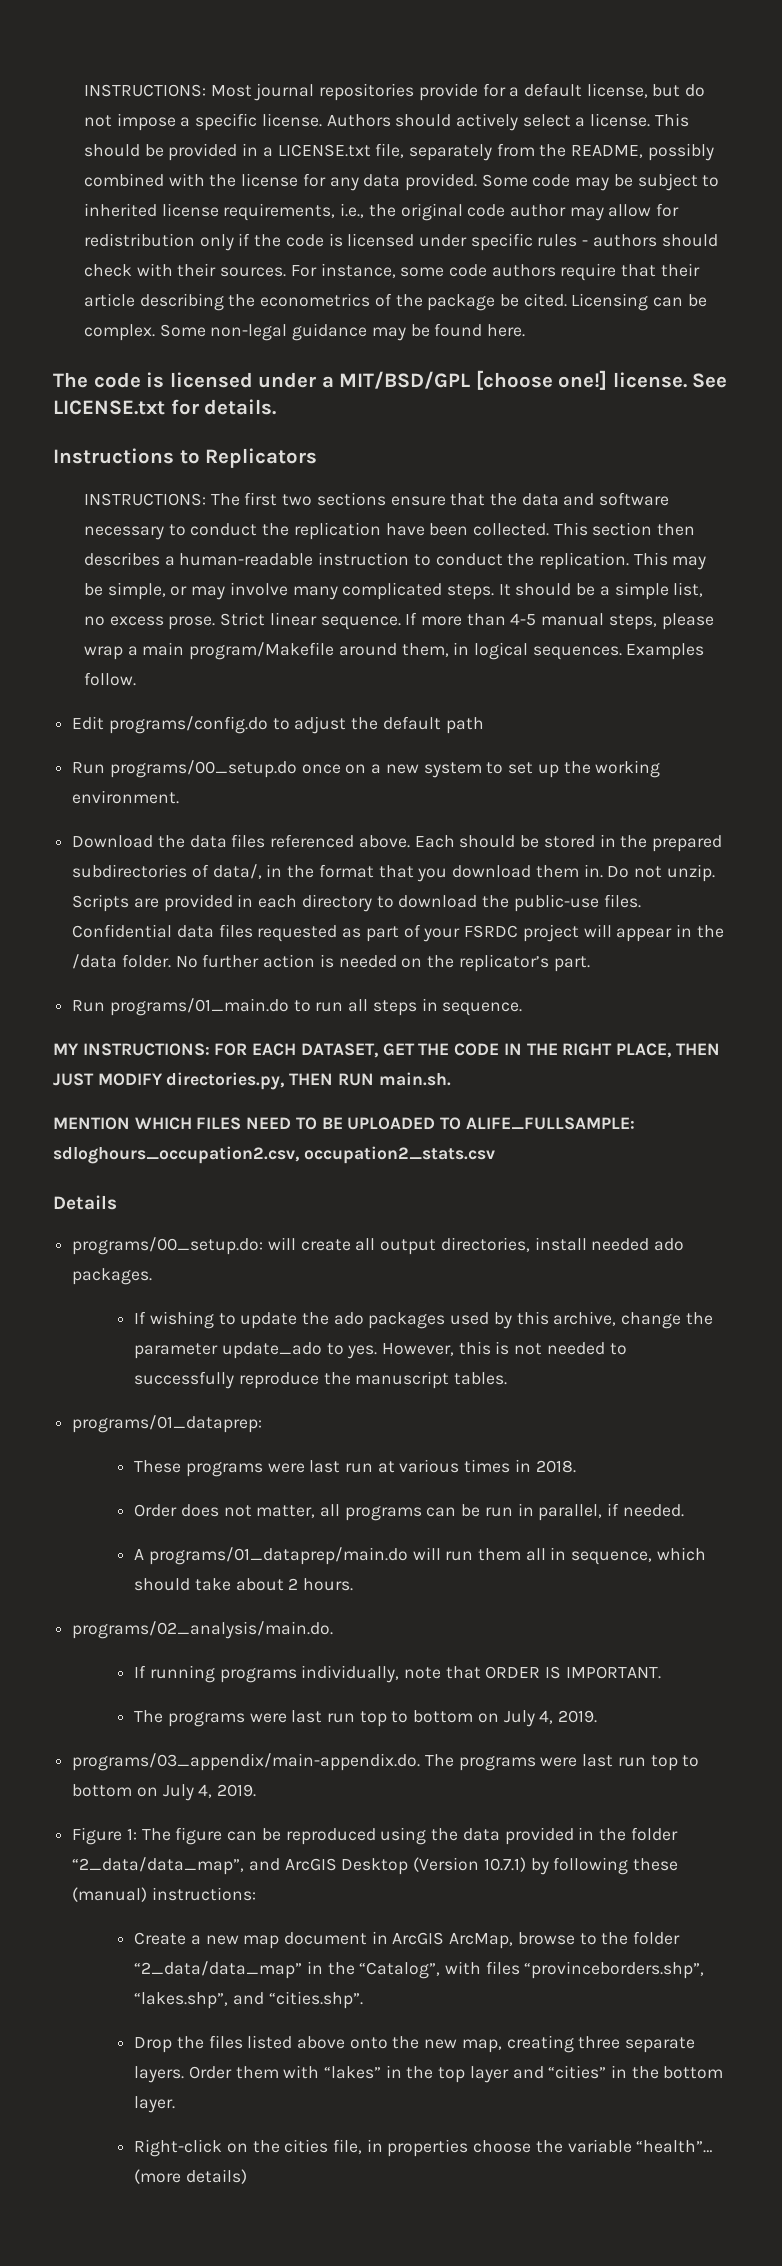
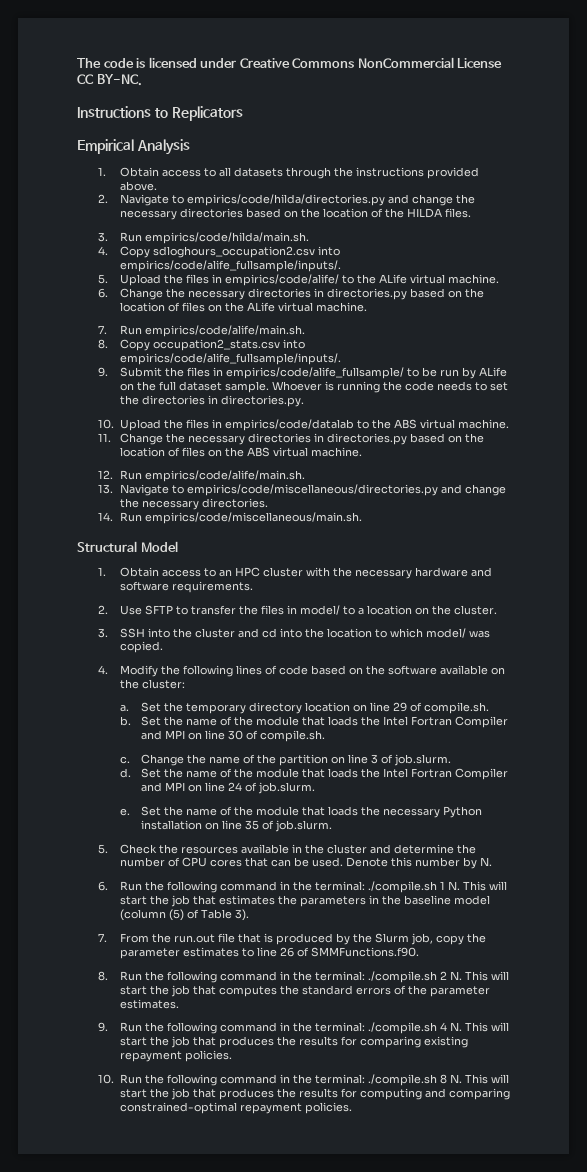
- INSTRUCTIONS: Most journal repositories provide for a default license, but do not impose a specific license. Authors should actively select a license. This should be provided in a LICENSE.txt file, separately from the README, possibly combined with the license for any data provided. Some code may be subject to inherited license requirements, i.e., the original code author may allow for redistribution only if the code is licensed under specific rules - authors should check with their sources. For instance, some code authors require that their article describing the econometrics of the package be cited. Licensing can be complex. Some non-legal guidance may be found here.
- The code is licensed under a MIT/BSD/GPL [choose one!] license. See LICENSE.txt for details.
+ The code is licensed under Creative Commons NonCommercial License CC BY-NC.
  Instructions to Replicators
- INSTRUCTIONS: The first two sections ensure that the data and software necessary to conduct the replication have been collected. This section then describes a human-readable instruction to conduct the replication. This may be simple, or may involve many complicated steps. It should be a simple list, no excess prose. Strict linear sequence. If more than 4-5 manual steps, please wrap a main program/Makefile around them, in logical sequences. Examples follow.
- Edit programs/config.do to adjust the default path
- Run programs/00_setup.do once on a new system to set up the working environment.
- Download the data files referenced above. Each should be stored in the prepared subdirectories of data/, in the format that you download them in. Do not unzip. Scripts are provided in each directory to download the public-use files. Confidential data files requested as part of your FSRDC project will appear in the /data folder. No further action is needed on the replicator’s part.
- Run programs/01_main.do to run all steps in sequence.
- MY INSTRUCTIONS: FOR EACH DATASET, GET THE CODE IN THE RIGHT PLACE, THEN JUST MODIFY directories.py, THEN RUN main.sh.
- MENTION WHICH FILES NEED TO BE UPLOADED TO ALIFE_FULLSAMPLE: sdloghours_occupation2.csv, occupation2_stats.csv
- Details
- programs/00_setup.do: will create all output directories, install needed ado packages.
- If wishing to update the ado packages used by this archive, change the parameter update_ado to yes. However, this is not needed to successfully reproduce the manuscript tables.
- programs/01_dataprep:
- These programs were last run at various times in 2018.
- Order does not matter, all programs can be run in parallel, if needed.
- A programs/01_dataprep/main.do will run them all in sequence, which should take about 2 hours.
- programs/02_analysis/main.do.
- If running programs individually, note that ORDER IS IMPORTANT.
- The programs were last run top to bottom on July 4, 2019.
- programs/03_appendix/main-appendix.do. The programs were last run top to bottom on July 4, 2019.
- Figure 1: The figure can be reproduced using the data provided in the folder “2_data/data_map”, and ArcGIS Desktop (Version 10.7.1) by following these (manual) instructions:
- Create a new map document in ArcGIS ArcMap, browse to the folder “2_data/data_map” in the “Catalog”, with files “provinceborders.shp”, “lakes.shp”, and “cities.shp”.
- Drop the files listed above onto the new map, creating three separate layers. Order them with “lakes” in the top layer and “cities” in the bottom layer.
- Right-click on the cities file, in properties choose the variable “health”… (more details)
+ Empirical Analysis
+ 1. Obtain access to all datasets through the instructions provided above.
+ 2. Navigate to empirics/code/hilda/directories.py and change the necessary directories based on the location of the HILDA files.
+ 3. Run empirics/code/hilda/main.sh.
+ 4. Copy sdloghours_occupation2.csv into empirics/code/alife_fullsample/inputs/.
+ 5. Upload the files in empirics/code/alife/ to the ALife virtual machine.
+ 6. Change the necessary directories in directories.py based on the location of files on the ALife virtual machine.
+ 7. Run empirics/code/alife/main.sh.
+ 8. Copy occupation2_stats.csv into empirics/code/alife_fullsample/inputs/.
+ 9. Submit the files in empirics/code/alife_fullsample/ to be run by ALife on the full dataset sample. Whoever is running the code needs to set the directories in directories.py.
+ 10. Upload the files in empirics/code/datalab to the ABS virtual machine.
+ 11. Change the necessary directories in directories.py based on the location of files on the ABS virtual machine.
+ 12. Run empirics/code/alife/main.sh.
+ 13. Navigate to empirics/code/miscellaneous/directories.py and change the necessary directories.
+ 14. Run empirics/code/miscellaneous/main.sh.
+ Structural Model
+ 1. Obtain access to an HPC cluster with the necessary hardware and software requirements.
+ 2. Use SFTP to transfer the files in model/ to a location on the cluster.
+ 3. SSH into the cluster and cd into the location to which model/ was copied.
+ 4. Modify the following lines of code based on the software available on the cluster:
+ a. Set the temporary directory location on line 29 of compile.sh.
+ b. Set the name of the module that loads the Intel Fortran Compiler and MPI on line 30 of compile.sh.
+ c. Change the name of the partition on line 3 of job.slurm.
+ d. Set the name of the module that loads the Intel Fortran Compiler and MPI on line 24 of job.slurm.
+ e. Set the name of the module that loads the necessary Python installation on line 35 of job.slurm.
+ 5. Check the resources available in the cluster and determine the number of CPU cores that can be used. Denote this number by N.
+ 6. Run the following command in the terminal: ./compile.sh 1 N. This will start the job that estimates the parameters in the baseline model (column (5) of Table 3).
+ 7. From the run.out file that is produced by the Slurm job, copy the parameter estimates to line 26 of SMMFunctions.f90.
+ 8. Run the following command in the terminal: ./compile.sh 2 N. This will start the job that computes the standard errors of the parameter estimates.
+ 9. Run the following command in the terminal: ./compile.sh 4 N. This will start the job that produces the results for comparing existing repayment policies.
+ 10. Run the following command in the terminal: ./compile.sh 8 N. This will start the job that produces the results for computing and comparing constrained-optimal repayment policies.

